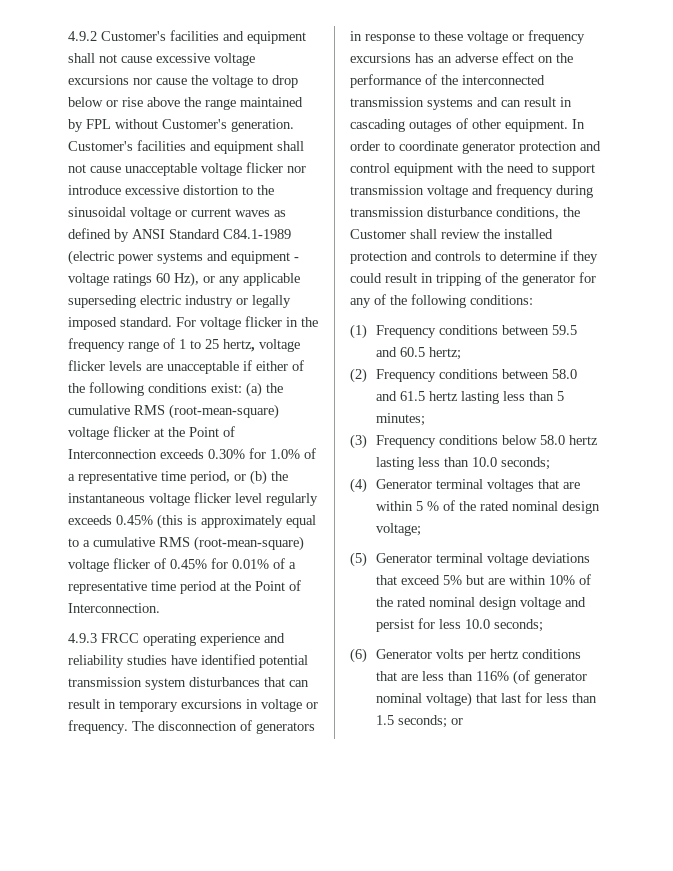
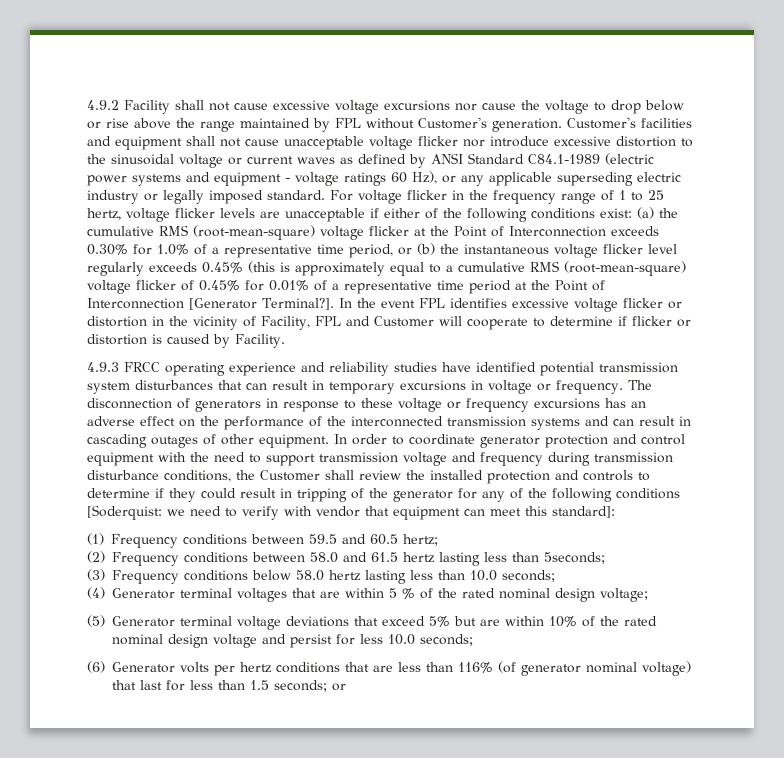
- 4.9.2 Customer's facilities and equipment shall not cause excessive voltage excursions nor cause the voltage to drop below or rise above the range maintained by FPL without Customer's generation.
+ 4.9.2 Facility shall not cause excessive voltage excursions nor cause the voltage to drop below or rise above the range maintained by FPL without Customer's generation.
- (a) the cumulative RMS (root-mean-square) voltage flicker at the Point of Interconnection exceeds 0.30% for 1.0% of a representative time period, or (b) the instantaneous voltage flicker level regularly exceeds 0.45% (this is approximately equal to a cumulative RMS (root-mean-square) voltage flicker of 0.45% for 0.01% of a representative time period at the Point of Interconnection.
+ (a) the cumulative RMS (root-mean-square) voltage flicker at the Point of Interconnection exceeds 0.30% for 1.0% of a representative time period, or (b) the instantaneous voltage flicker level regularly exceeds 0.45% (this is approximately equal to a cumulative RMS (root-mean-square) voltage flicker of 0.45% for 0.01% of a representative time period at the Point of Interconnection [Generator Terminal?]. In the event FPL identifies excessive voltage flicker or distortion in the vicinity of Facility, FPL and Customer will cooperate to determine if flicker or distortion is caused by Facility.
- In order to coordinate generator protection and control equipment with the need to support transmission voltage and frequency during transmission disturbance conditions, the Customer shall review the installed protection and controls to determine if they could result in tripping of the generator for any of the following conditions:
+ In order to coordinate generator protection and control equipment with the need to support transmission voltage and frequency during transmission disturbance conditions, the Customer shall review the installed protection and controls to determine if they could result in tripping of the generator for any of the following conditions [Soderquist: we need to verify with vendor that equipment can meet this standard]:
- (2) Frequency conditions between 58.0 and 61.5 hertz lasting less than 5 minutes;
+ (2) Frequency conditions between 58.0 and 61.5 hertz lasting less than 5seconds;

